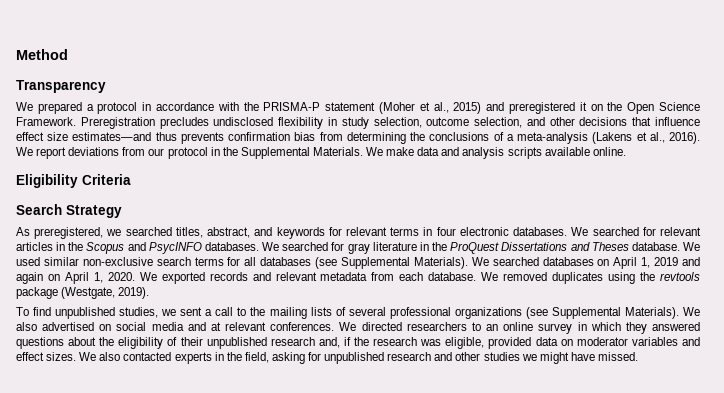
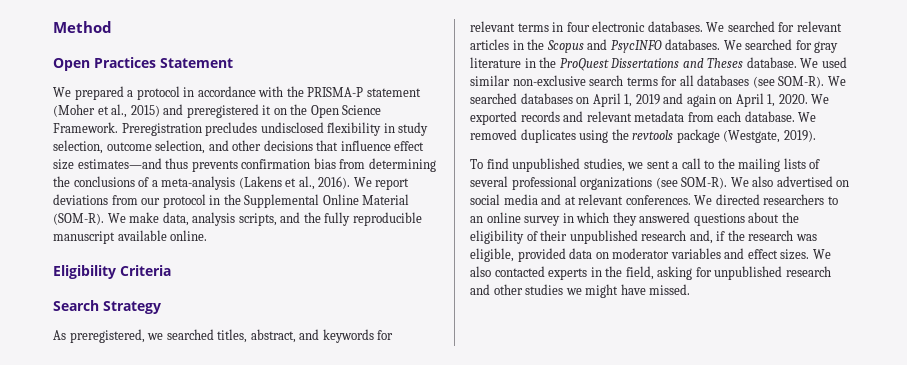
- Transparency
+ Open Practices Statement
- We report deviations from our protocol in the Supplemental Materials. We make data and analysis scripts available online.
+ We report deviations from our protocol in the Supplemental Online Material (SOM-R). We make data, analysis scripts, and the fully reproducible manuscript available online.
- We used similar non-exclusive search terms for all databases (see Supplemental Materials).
+ We used similar non-exclusive search terms for all databases (see SOM-R).
- To find unpublished studies, we sent a call to the mailing lists of several professional organizations (see Supplemental Materials).
+ To find unpublished studies, we sent a call to the mailing lists of several professional organizations (see SOM-R).

